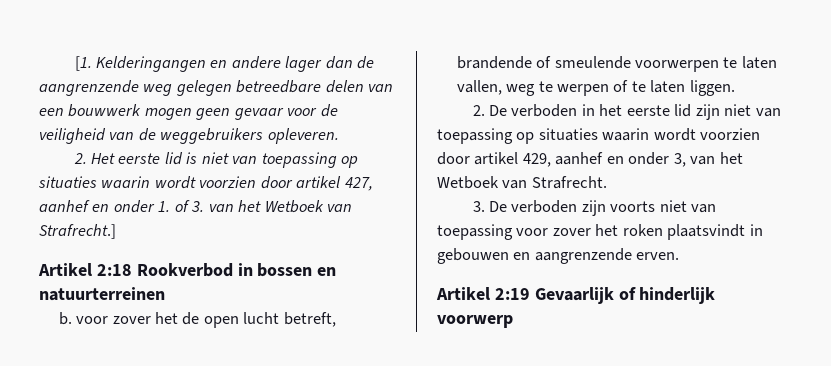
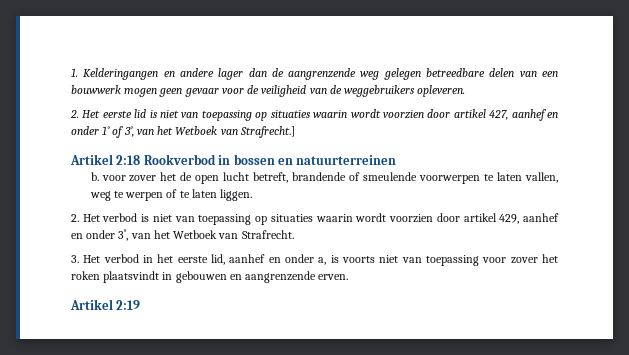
- [1. Kelderingangen en andere lager dan de aangrenzende weg gelegen betreedbare delen van een bouwwerk mogen geen gevaar voor de veiligheid van de weggebruikers opleveren.
+ 1. Kelderingangen en andere lager dan de aangrenzende weg gelegen betreedbare delen van een bouwwerk mogen geen gevaar voor de veiligheid van de weggebruikers opleveren.
- 2. Het eerste lid is niet van toepassing op situaties waarin wordt voorzien door artikel 427, aanhef en onder 1. of 3. van het Wetboek van Strafrecht.]
+ 2. Het eerste lid is niet van toepassing op situaties waarin wordt voorzien door artikel 427, aanhef en onder 1˚ of 3˚, van het Wetboek van Strafrecht.]
- 2. De verboden in het eerste lid zijn niet van toepassing op situaties waarin wordt voorzien door artikel 429, aanhef en onder 3, van het Wetboek van Strafrecht.
+ 2. Het verbod is niet van toepassing op situaties waarin wordt voorzien door artikel 429, aanhef en onder 3˚, van het Wetboek van Strafrecht.
- 3. De verboden zijn voorts niet van toepassing voor zover het roken plaatsvindt in gebouwen en aangrenzende erven.
+ 3. Het verbod in het eerste lid, aanhef en onder a, is voorts niet van toepassing voor zover het roken plaatsvindt in gebouwen en aangrenzende erven.
- Artikel 2:19 Gevaarlijk of hinderlijk voorwerp
+ Artikel 2:19

